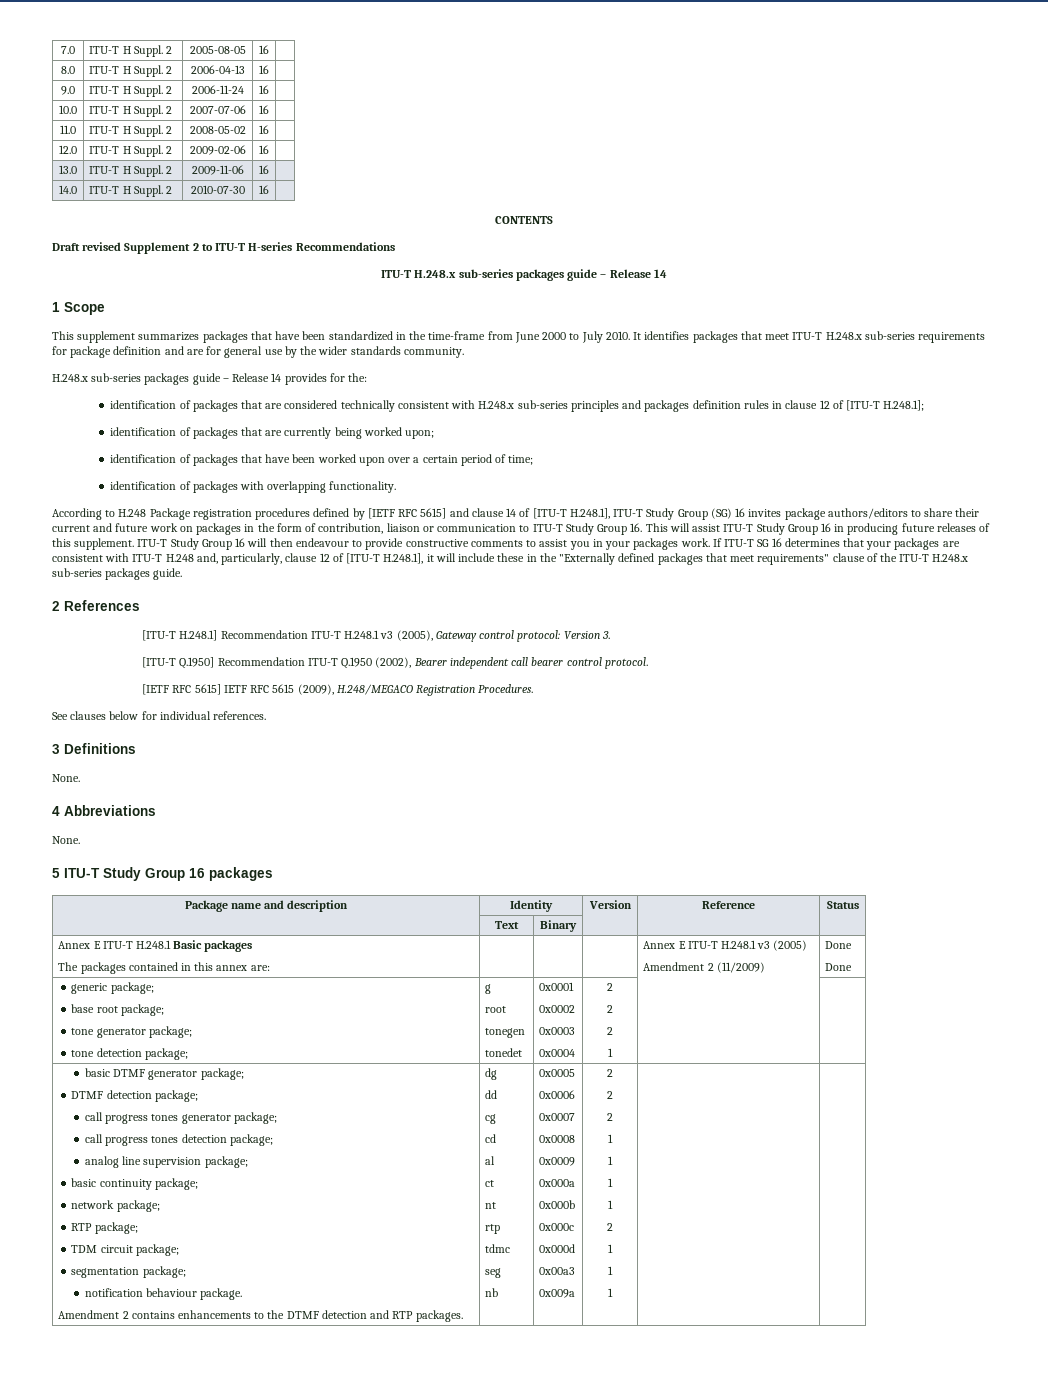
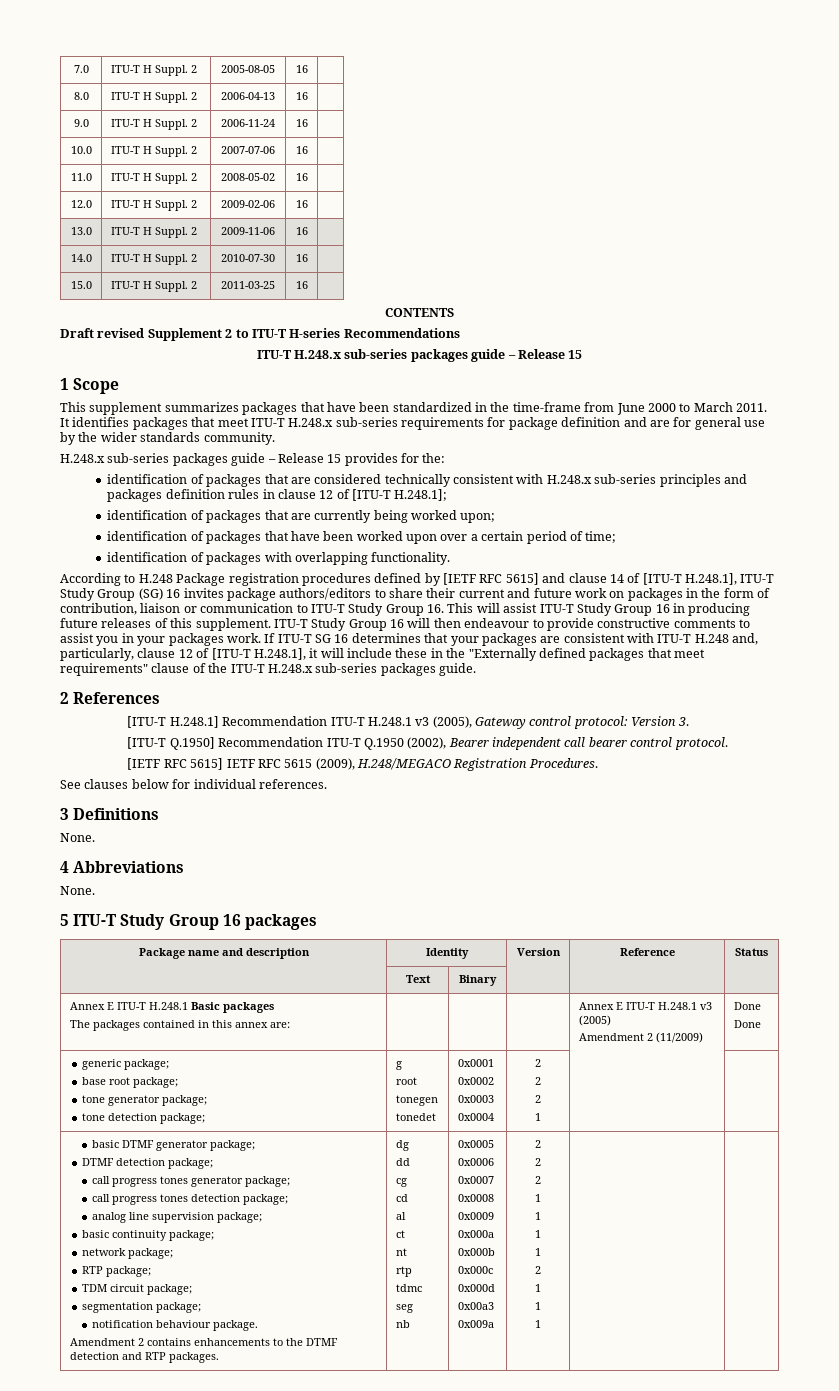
+ 15.0 | ITU-T H Suppl. 2 | 2011-03-25 | 16 |
- ITU-T H.248.x sub-series packages guide – Release 14
+ ITU-T H.248.x sub-series packages guide – Release 15
- This supplement summarizes packages that have been standardized in the time-frame from June 2000 to July 2010.
+ This supplement summarizes packages that have been standardized in the time-frame from June 2000 to March 2011.
- H.248.x sub-series packages guide – Release 14 provides for the:
+ H.248.x sub-series packages guide – Release 15 provides for the:

